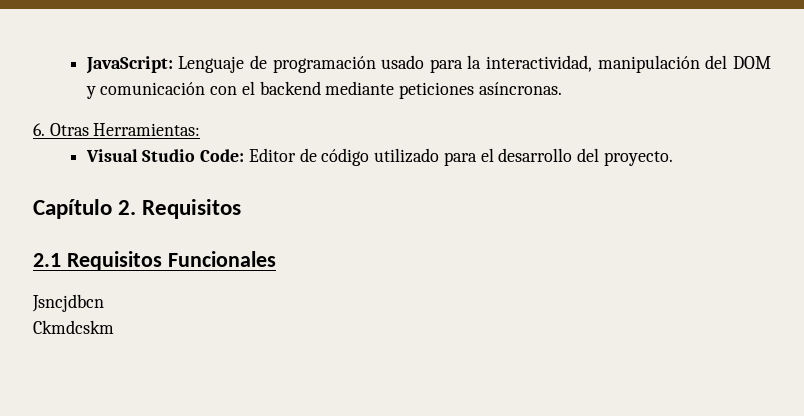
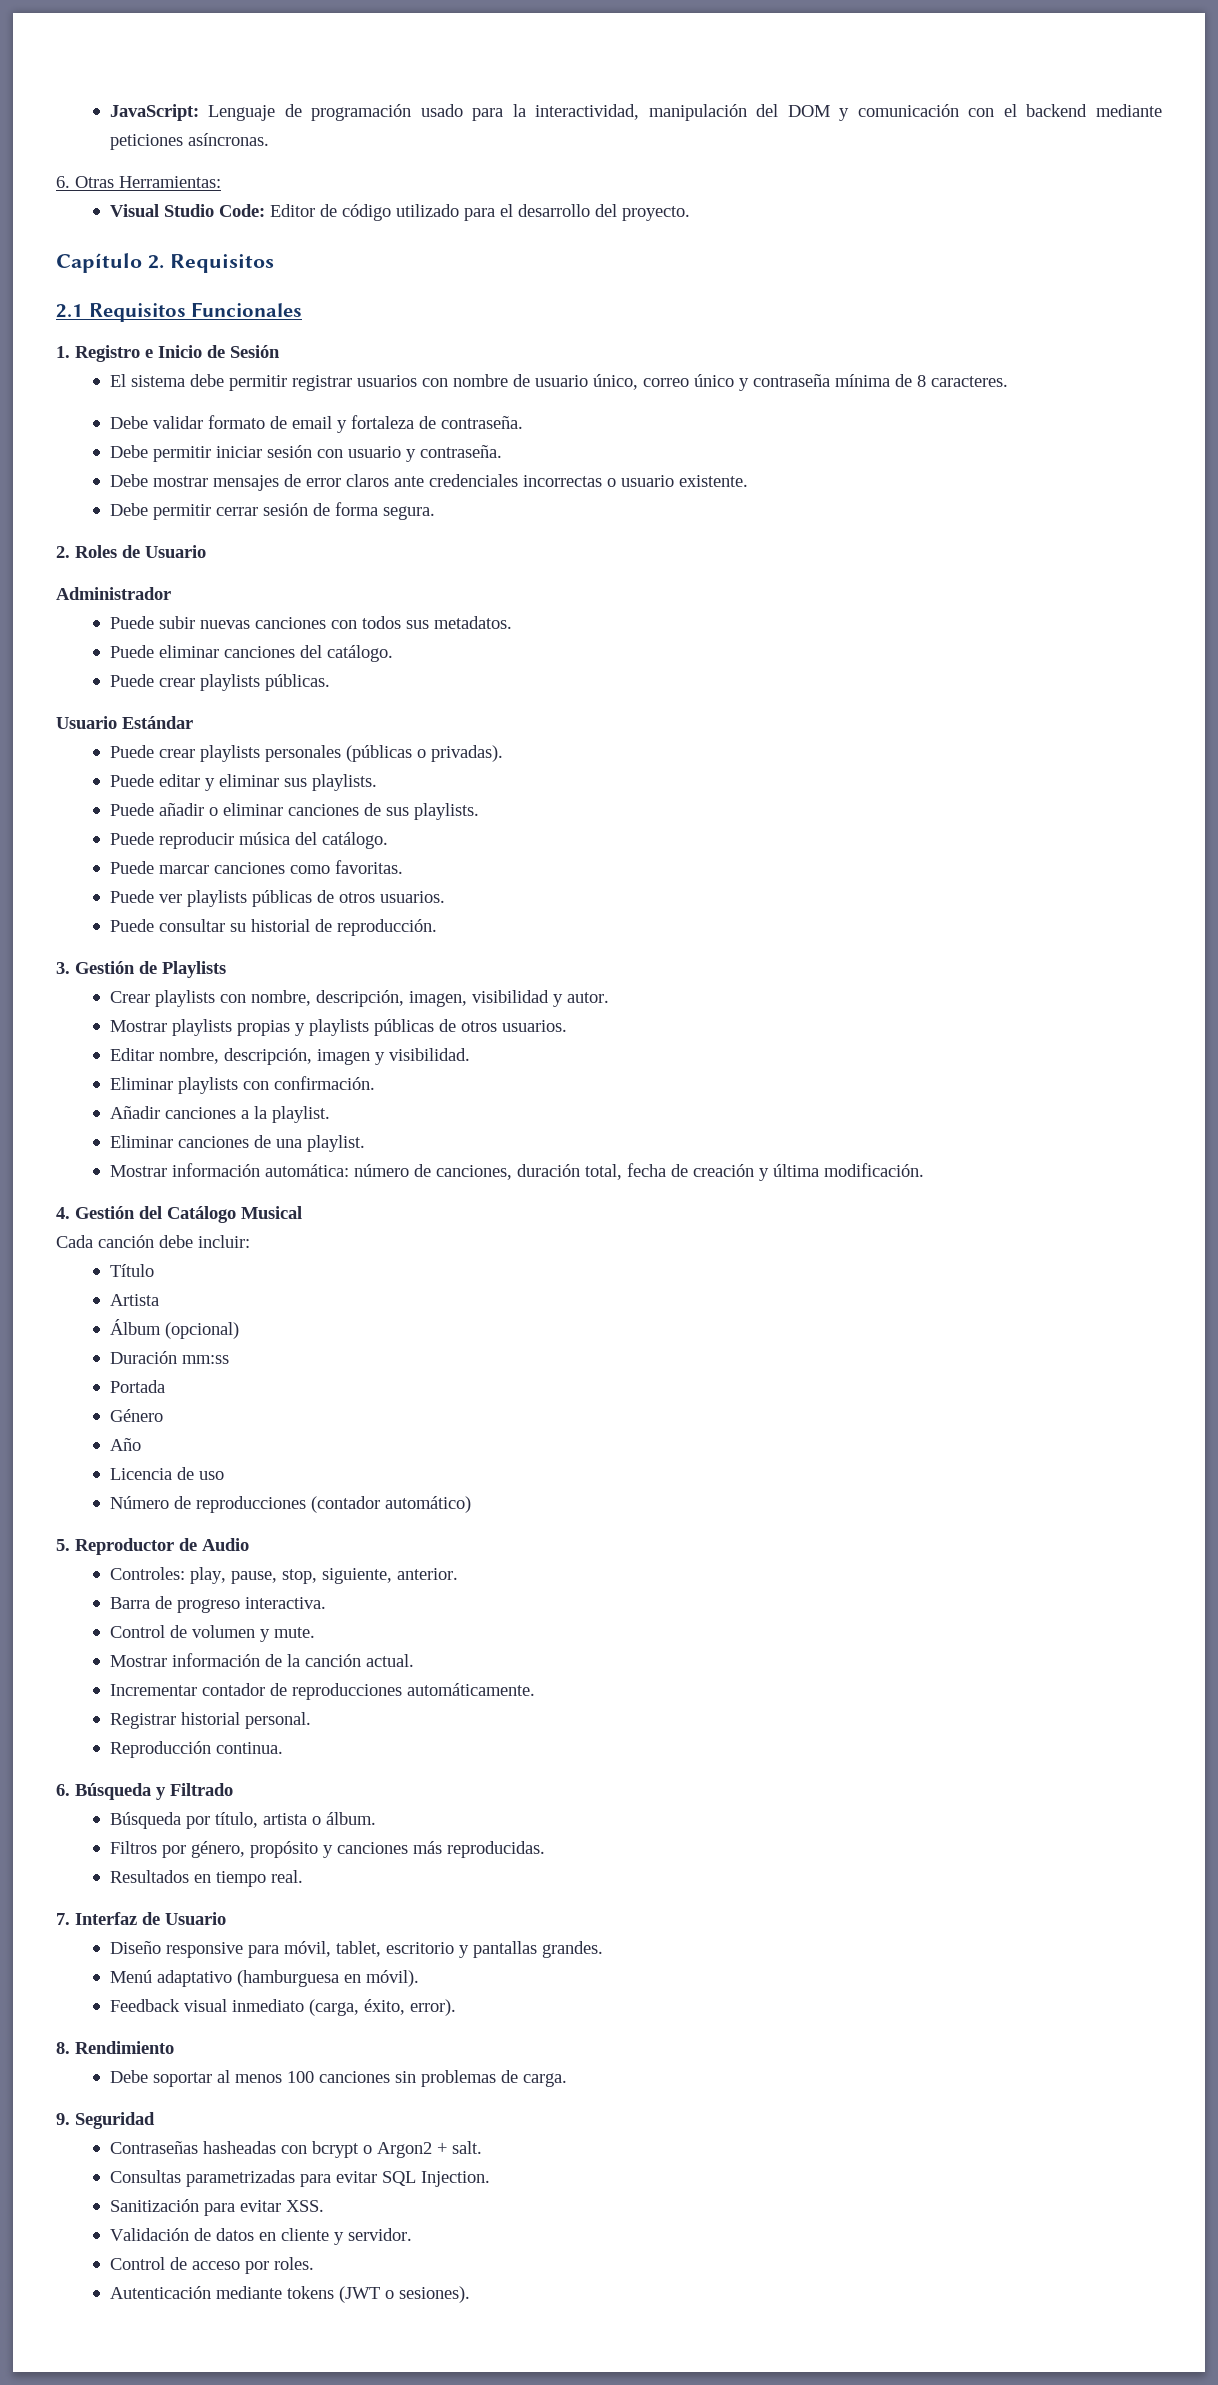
- Jsncjdbcn
- Ckmdcskm
+ 1. Registro e Inicio de Sesión
+ El sistema debe permitir registrar usuarios con nombre de usuario único, correo único y contraseña mínima de 8 caracteres.
+ Debe validar formato de email y fortaleza de contraseña.
+ Debe permitir iniciar sesión con usuario y contraseña.
+ Debe mostrar mensajes de error claros ante credenciales incorrectas o usuario existente.
+ Debe permitir cerrar sesión de forma segura.
+ 2. Roles de Usuario
+ Administrador
+ Puede subir nuevas canciones con todos sus metadatos.
+ Puede eliminar canciones del catálogo.
+ Puede crear playlists públicas.
+ Usuario Estándar
+ Puede crear playlists personales (públicas o privadas).
+ Puede editar y eliminar sus playlists.
+ Puede añadir o eliminar canciones de sus playlists.
+ Puede reproducir música del catálogo.
+ Puede marcar canciones como favoritas.
+ Puede ver playlists públicas de otros usuarios.
+ Puede consultar su historial de reproducción.
+ 3. Gestión de Playlists
+ Crear playlists con nombre, descripción, imagen, visibilidad y autor.
+ Mostrar playlists propias y playlists públicas de otros usuarios.
+ Editar nombre, descripción, imagen y visibilidad.
+ Eliminar playlists con confirmación.
+ Añadir canciones a la playlist.
+ Eliminar canciones de una playlist.
+ Mostrar información automática: número de canciones, duración total, fecha de creación y última modificación.
+ 4. Gestión del Catálogo Musical
+ Cada canción debe incluir:
+ Título
+ Artista
+ Álbum (opcional)
+ Duración mm:ss
+ Portada
+ Género
+ Año
+ Licencia de uso
+ Número de reproducciones (contador automático)
+ 5. Reproductor de Audio
+ Controles: play, pause, stop, siguiente, anterior.
+ Barra de progreso interactiva.
+ Control de volumen y mute.
+ Mostrar información de la canción actual.
+ Incrementar contador de reproducciones automáticamente.
+ Registrar historial personal.
+ Reproducción continua.
+ 6. Búsqueda y Filtrado
+ Búsqueda por título, artista o álbum.
+ Filtros por género, propósito y canciones más reproducidas.
+ Resultados en tiempo real.
+ 7. Interfaz de Usuario
+ Diseño responsive para móvil, tablet, escritorio y pantallas grandes.
+ Menú adaptativo (hamburguesa en móvil).
+ Feedback visual inmediato (carga, éxito, error).
+ 8. Rendimiento
+ Debe soportar al menos 100 canciones sin problemas de carga.
+ 9. Seguridad
+ Contraseñas hasheadas con bcrypt o Argon2 + salt.
+ Consultas parametrizadas para evitar SQL Injection.
+ Sanitización para evitar XSS.
+ Validación de datos en cliente y servidor.
+ Control de acceso por roles.
+ Autenticación mediante tokens (JWT o sesiones).

